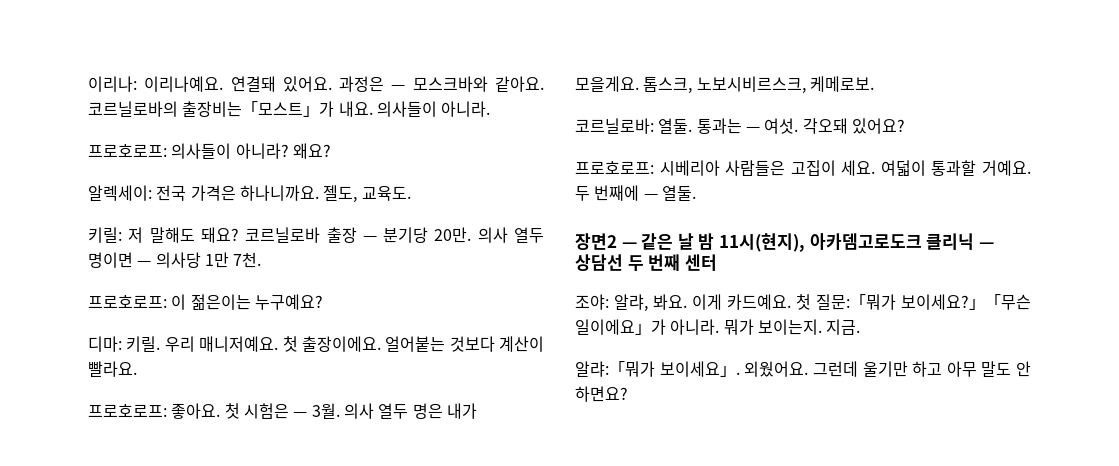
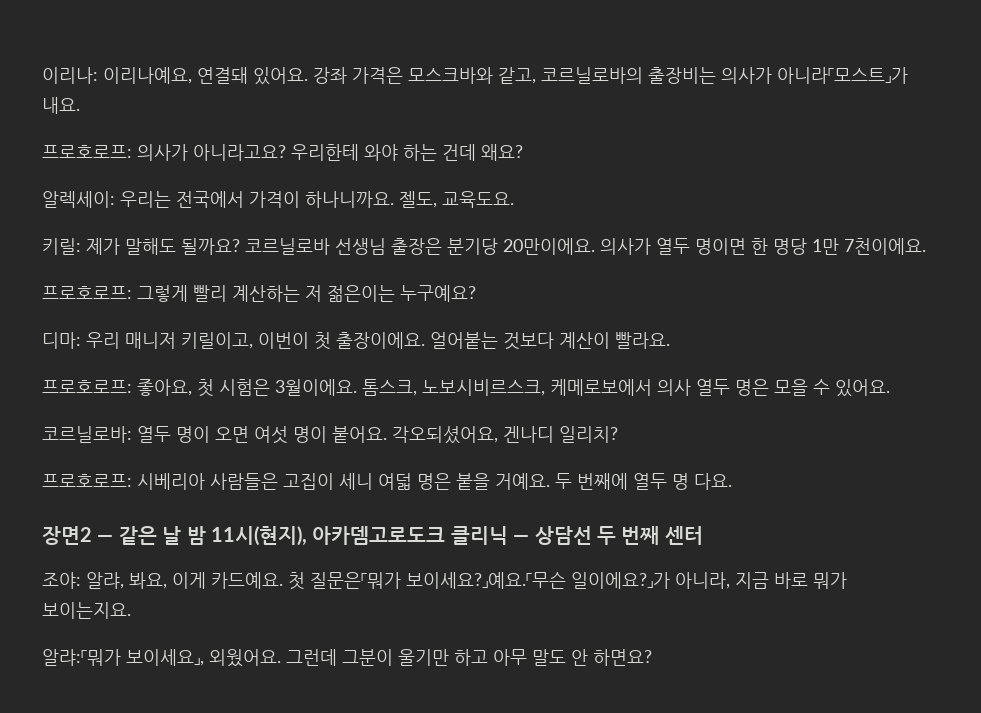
- 이리나: 이리나예요. 연결돼 있어요.
+ 이리나: 이리나예요, 연결돼 있어요.
- 과정은 — 모스크바와 같아요. 코르닐로바의 출장비는「모스트」가 내요. 의사들이 아니라.
- 프로호로프: 의사들이 아니라? 왜요?
+ 강좌 가격은 모스크바와 같고, 코르닐로바의 출장비는 의사가 아니라「모스트」가 내요.
+ 프로호로프: 의사가 아니라고요? 우리한테 와야 하는 건데 왜요?
- 알렉세이: 전국 가격은 하나니까요.
+ 알렉세이: 우리는 전국에서 가격이 하나니까요.
- 젤도, 교육도.
+ 젤도, 교육도요.
- 키릴: 저 말해도 돼요? 코르닐로바 출장 — 분기당 20만. 의사 열두 명이면 — 의사당 1만 7천.
- 프로호로프: 이 젊은이는 누구예요?
+ 키릴: 제가 말해도 될까요? 코르닐로바 선생님 출장은 분기당 20만이에요. 의사가 열두 명이면 한 명당 1만 7천이에요.
+ 프로호로프: 그렇게 빨리 계산하는 저 젊은이는 누구예요?
- 디마: 키릴. 우리 매니저예요. 첫 출장이에요.
+ 디마: 우리 매니저 키릴이고, 이번이 첫 출장이에요.
- 프로호로프: 좋아요. 첫 시험은 — 3월. 의사 열두 명은 내가 모을게요. 톰스크, 노보시비르스크, 케메로보.
- 코르닐로바: 열둘. 통과는 — 여섯. 각오돼 있어요?
- 프로호로프: 시베리아 사람들은 고집이 세요. 여덟이 통과할 거예요. 두 번째에 — 열둘.
+ 프로호로프: 좋아요, 첫 시험은 3월이에요. 톰스크, 노보시비르스크, 케메로보에서 의사 열두 명은 모을 수 있어요.
+ 코르닐로바: 열두 명이 오면 여섯 명이 붙어요. 각오되셨어요, 겐나디 일리치?
+ 프로호로프: 시베리아 사람들은 고집이 세니 여덟 명은 붙을 거예요. 두 번째에 열두 명 다요.
- 조야: 알랴, 봐요. 이게 카드예요.
+ 조야: 알랴, 봐요, 이게 카드예요.
- 첫 질문:「뭐가 보이세요?」「무슨 일이에요」가 아니라. 뭐가 보이는지. 지금.
+ 첫 질문은「뭐가 보이세요?」예요.「무슨 일이에요?」가 아니라, 지금 바로 뭐가 보이는지요.
- 알랴:「뭐가 보이세요」. 외웠어요.
+ 알랴:「뭐가 보이세요」, 외웠어요.
- 그런데 울기만 하고 아무 말도 안 하면요?
+ 그런데 그분이 울기만 하고 아무 말도 안 하면요?

